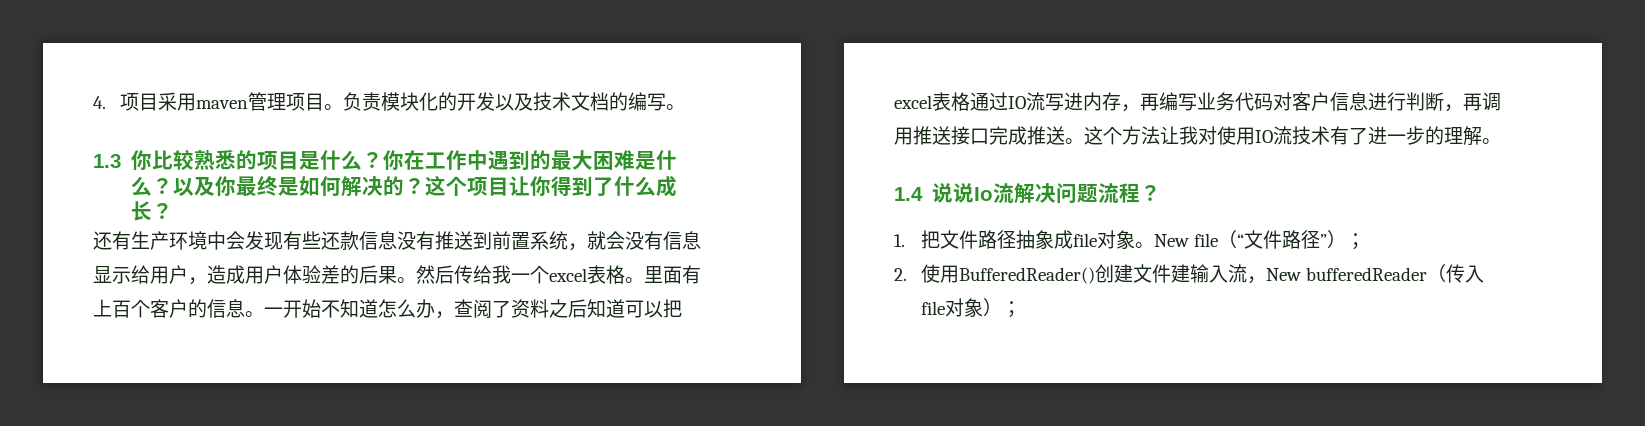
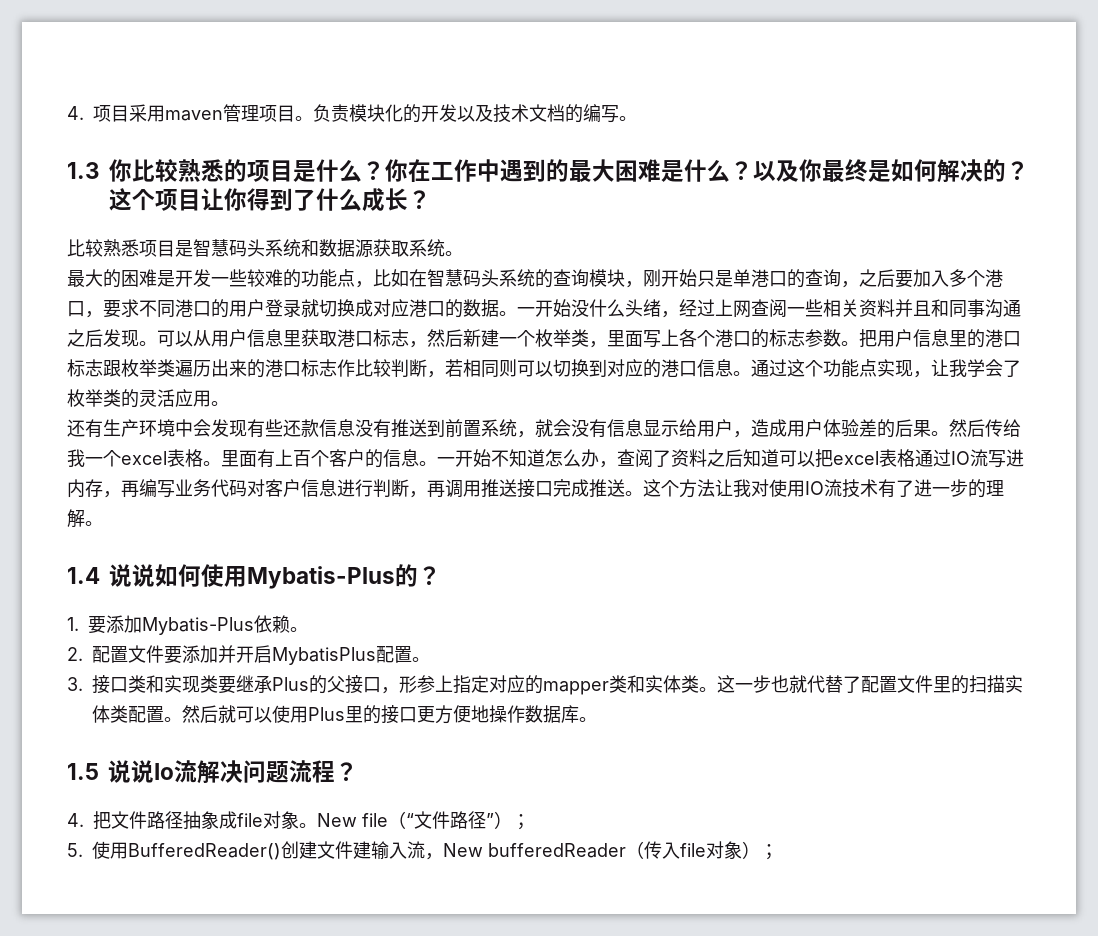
+ 比较熟悉项目是智慧码头系统和数据源获取系统。
+ 最大的困难是开发一些较难的功能点，比如在智慧码头系统的查询模块，刚开始只是单港口的查询，之后要加入多个港口，要求不同港口的用户登录就切换成对应港口的数据。一开始没什么头绪，经过上网查阅一些相关资料并且和同事沟通之后发现。可以从用户信息里获取港口标志，然后新建一个枚举类，里面写上各个港口的标志参数。把用户信息里的港口标志跟枚举类遍历出来的港口标志作比较判断，若相同则可以切换到对应的港口信息。通过这个功能点实现，让我学会了枚举类的灵活应用。
- 1.4说说Io流解决问题流程？
+ 1.4说说如何使用Mybatis-Plus的？
+ 1.要添加Mybatis-Plus依赖。
+ 2.配置文件要添加并开启MybatisPlus配置。
+ 3.接口类和实现类要继承Plus的父接口，形参上指定对应的mapper类和实体类。这一步也就代替了配置文件里的扫描实体类配置。然后就可以使用Plus里的接口更方便地操作数据库。
+ 1.5说说Io流解决问题流程？
- 1.把文件路径抽象成file对象。
+ 4.把文件路径抽象成file对象。
- 2.使用BufferedReader()创建文件建输入流，New bufferedReader（传入file对象）；
+ 5.使用BufferedReader()创建文件建输入流，New bufferedReader（传入file对象）；

